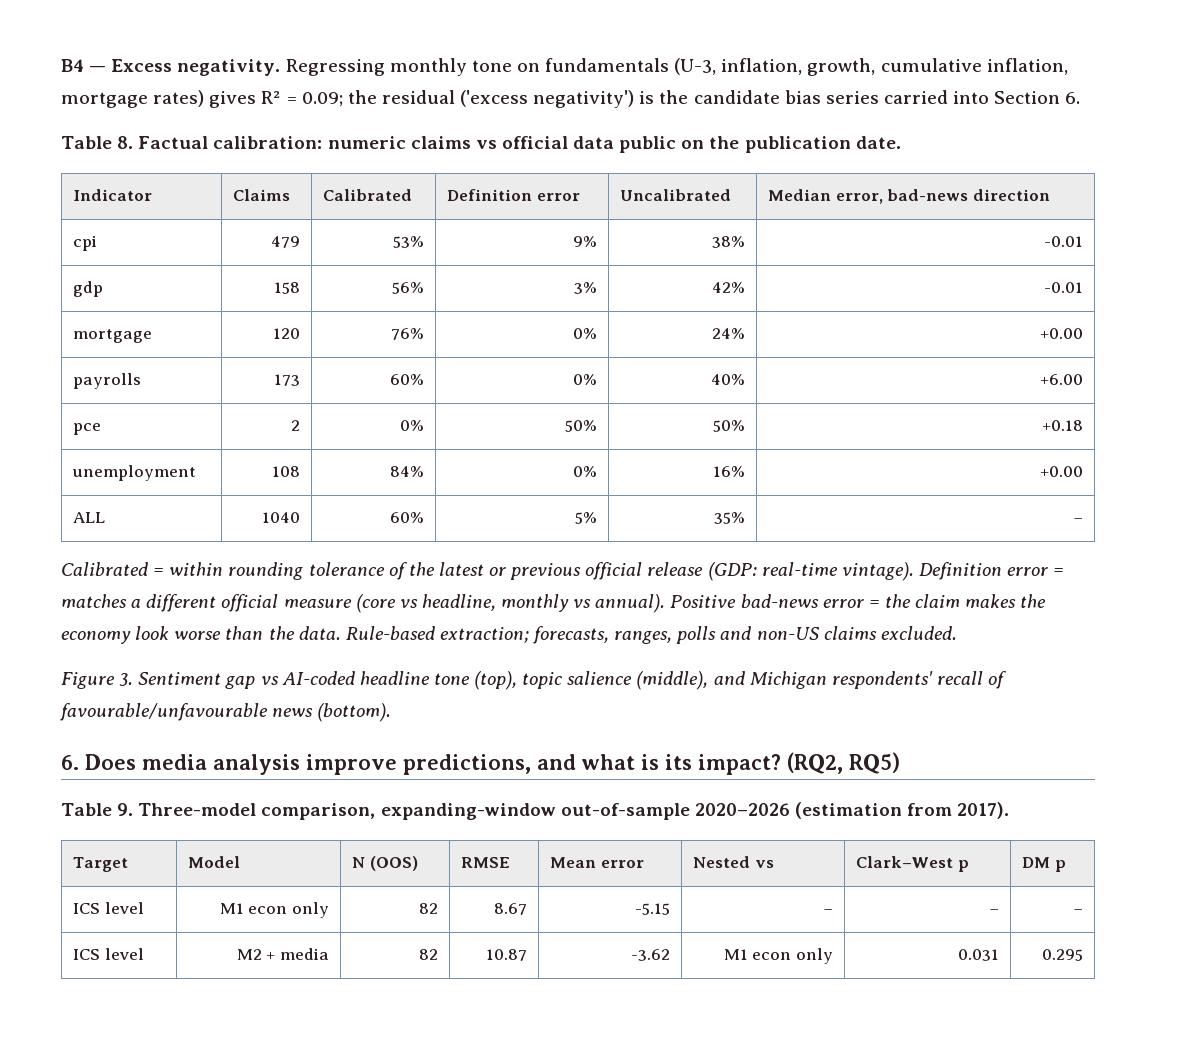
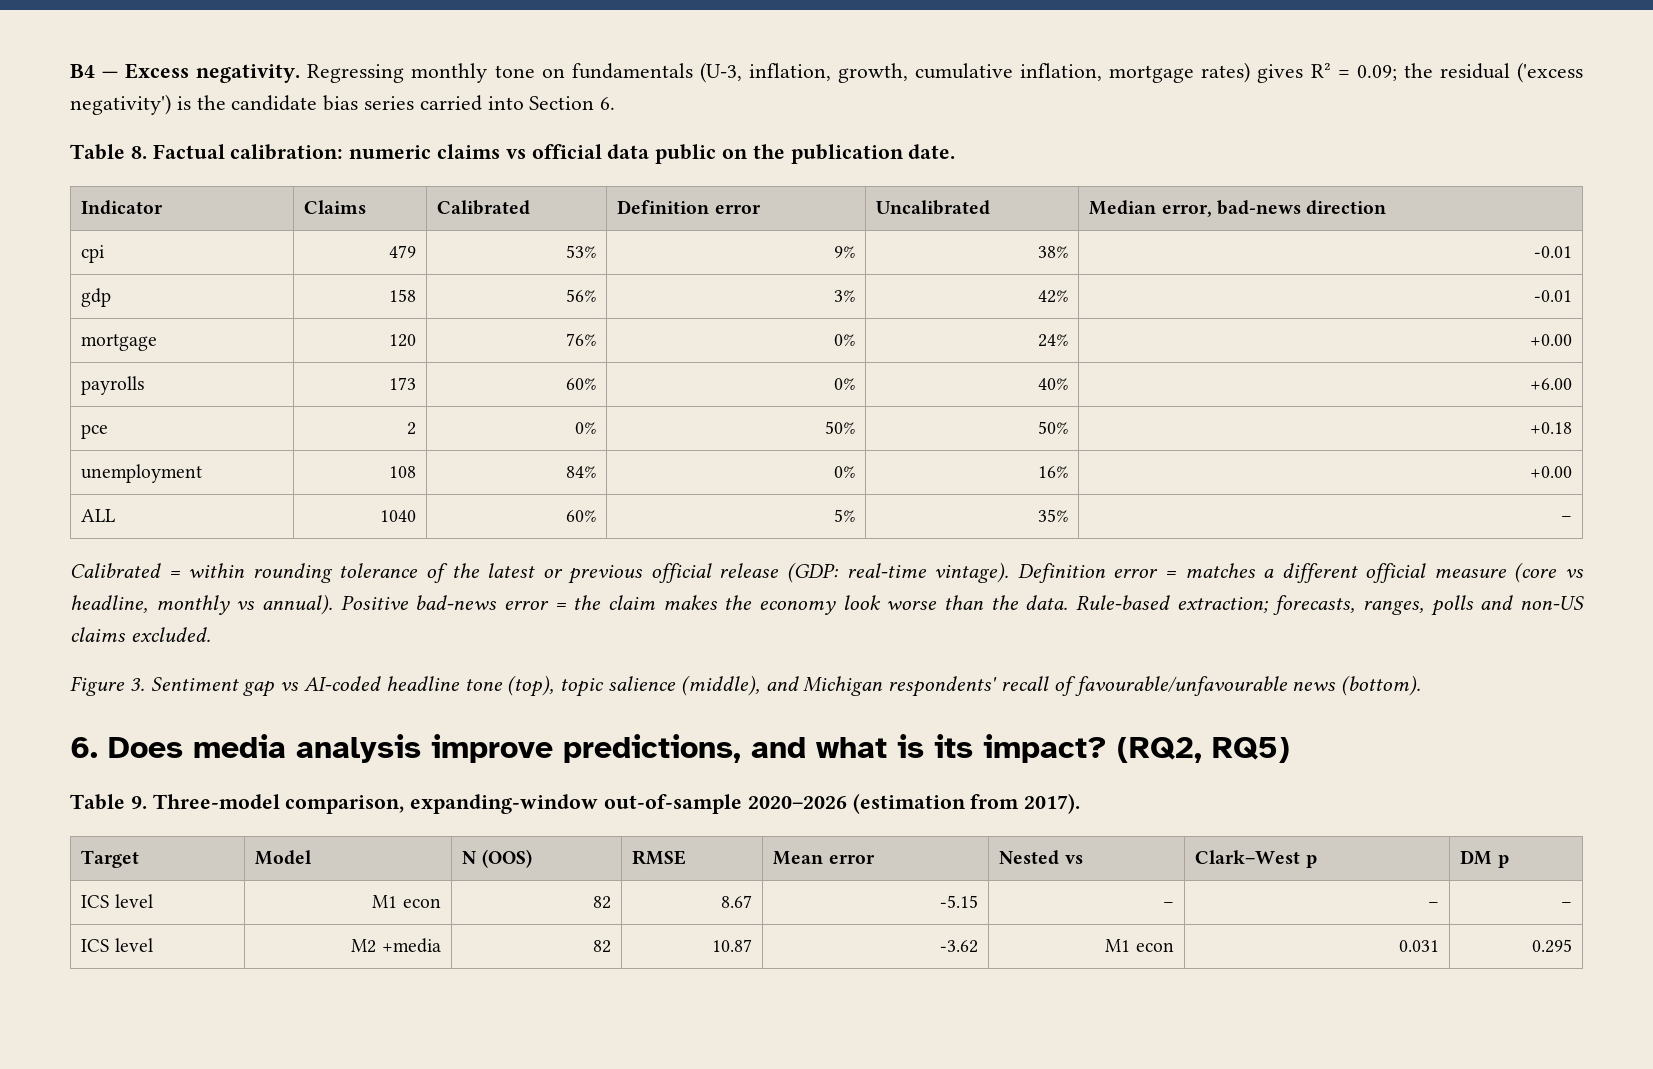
- ICS level | M1 econ only | 82 | 8.67 | -5.15 | – | – | –
+ ICS level | M1 econ | 82 | 8.67 | -5.15 | – | – | –
- ICS level | M2 + media | 82 | 10.87 | -3.62 | M1 econ only | 0.031 | 0.295
+ ICS level | M2 +media | 82 | 10.87 | -3.62 | M1 econ | 0.031 | 0.295

